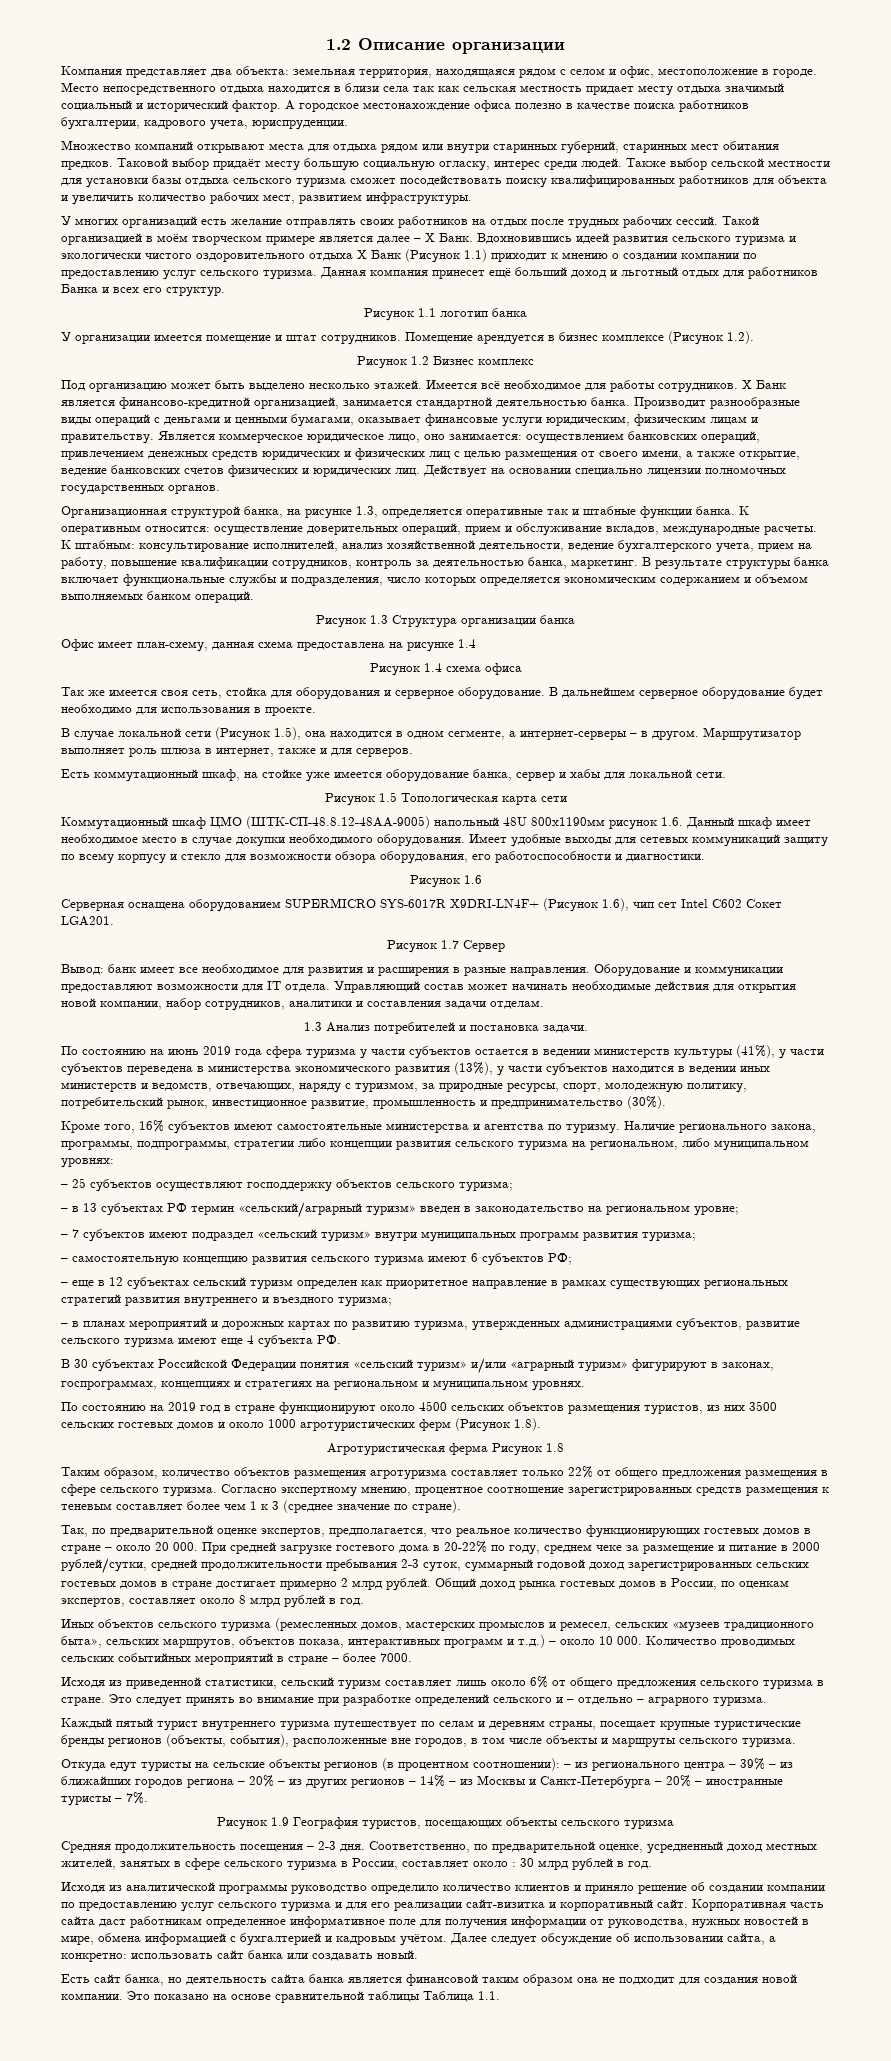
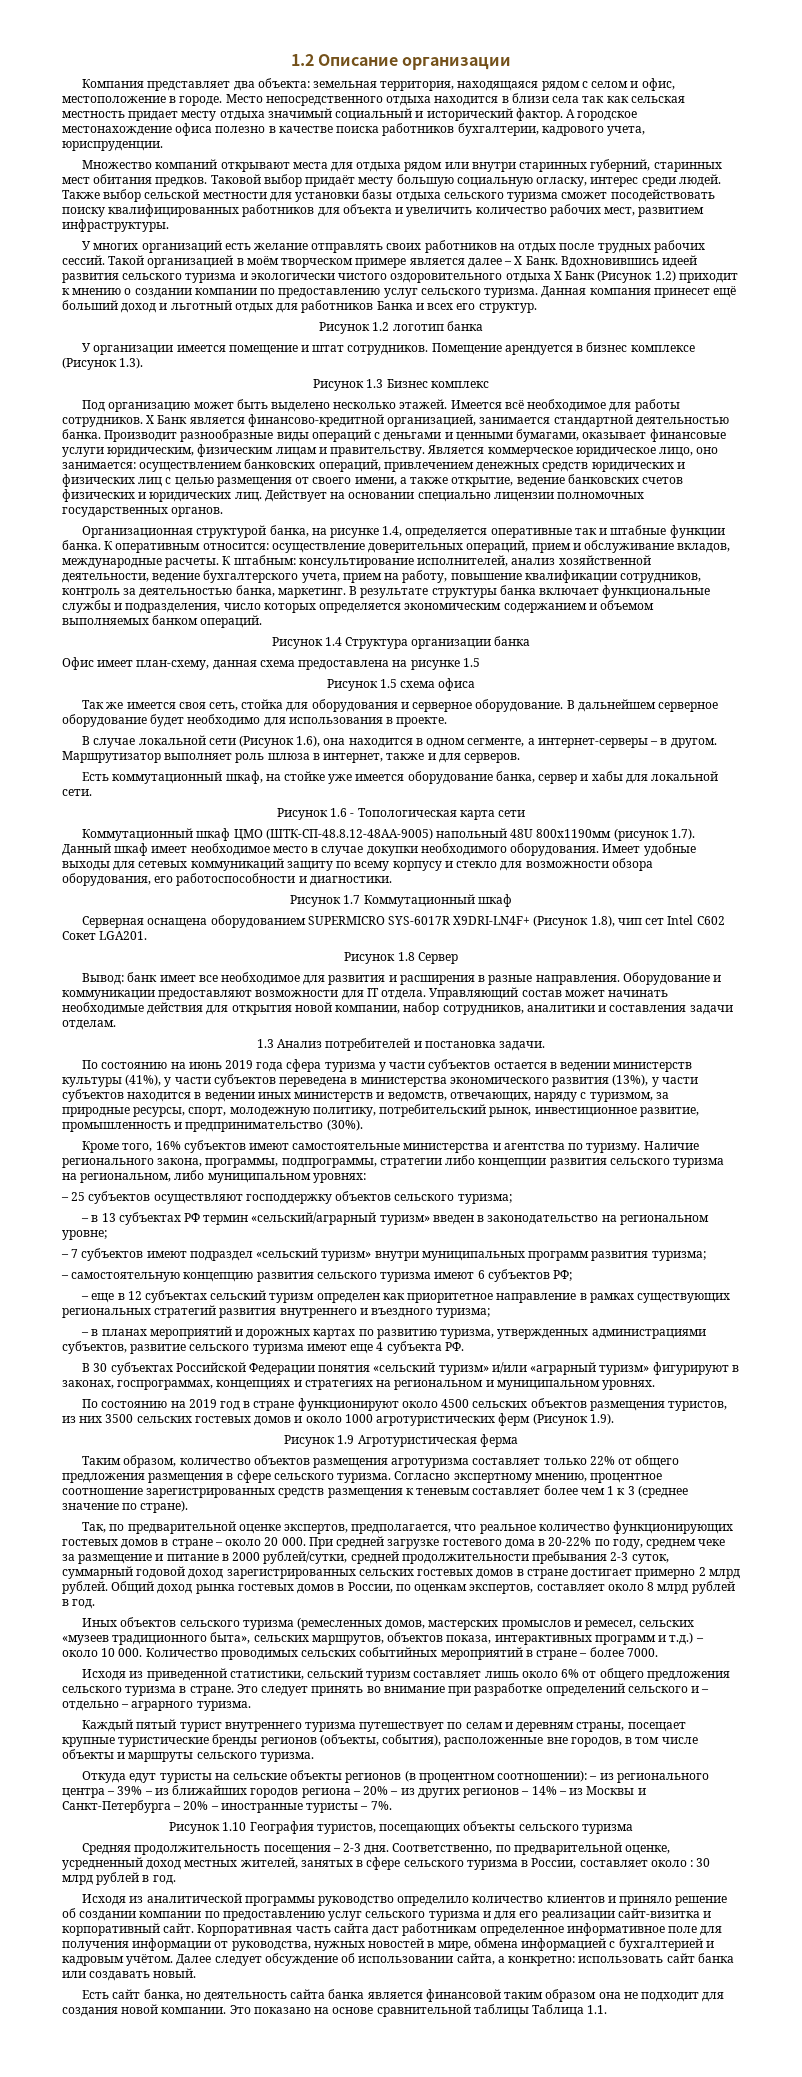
- Вдохновившись идеей развития сельского туризма и экологически чистого оздоровительного отдыха X Банк (Рисунок 1.1) приходит к мнению о создании компании по предоставлению услуг сельского туризма.
+ Вдохновившись идеей развития сельского туризма и экологически чистого оздоровительного отдыха X Банк (Рисунок 1.2) приходит к мнению о создании компании по предоставлению услуг сельского туризма.
- Рисунок 1.1 логотип банка
+ Рисунок 1.2 логотип банка
- Помещение арендуется в бизнес комплексе (Рисунок 1.2).
- Рисунок 1.2 Бизнес комплекс
+ Помещение арендуется в бизнес комплексе (Рисунок 1.3).
+ Рисунок 1.3 Бизнес комплекс
- Организационная структурой банка, на рисунке 1.3, определяется оперативные так и штабные функции банка.
+ Организационная структурой банка, на рисунке 1.4, определяется оперативные так и штабные функции банка.
- Рисунок 1.3 Структура организации банка
+ Рисунок 1.4 Структура организации банка
- Офис имеет план-схему, данная схема предоставлена на рисунке 1.4
- Рисунок 1.4 схема офиса
+ Офис имеет план-схему, данная схема предоставлена на рисунке 1.5
+ Рисунок 1.5 схема офиса
- В случае локальной сети (Рисунок 1.5), она находится в одном сегменте, а интернет-серверы – в другом.
+ В случае локальной сети (Рисунок 1.6), она находится в одном сегменте, а интернет-серверы – в другом.
- Рисунок 1.5 Топологическая карта сети
+ Рисунок 1.6 - Топологическая карта сети
- Коммутационный шкаф ЦМО (ШТК-СП-48.8.12-48АА-9005) напольный 48U 800x1190мм рисунок 1.6. Данный шкаф имеет необходимое место в случае докупки необходимого оборудования.
+ Коммутационный шкаф ЦМО (ШТК-СП-48.8.12-48АА-9005) напольный 48U 800x1190мм (рисунок 1.7). Данный шкаф имеет необходимое место в случае докупки необходимого оборудования.
- Рисунок 1.6
+ Рисунок 1.7 Коммутационный шкаф
- Серверная оснащена оборудованием SUPERMICRO SYS-6017R X9DRI-LN4F+ (Рисунок 1.6), чип сет Intel C602 Сокет LGA201.
+ Серверная оснащена оборудованием SUPERMICRO SYS-6017R X9DRI-LN4F+ (Рисунок 1.8), чип сет Intel C602 Сокет LGA201.
- Рисунок 1.7 Сервер
+ Рисунок 1.8 Сервер
- По состоянию на 2019 год в стране функционируют около 4500 сельских объектов размещения туристов, из них 3500 сельских гостевых домов и около 1000 агротуристических ферм (Рисунок 1.8).
- Агротуристическая ферма Рисунок 1.8
+ По состоянию на 2019 год в стране функционируют около 4500 сельских объектов размещения туристов, из них 3500 сельских гостевых домов и около 1000 агротуристических ферм (Рисунок 1.9).
+ Рисунок 1.9 Агротуристическая ферма
- Рисунок 1.9 География туристов, посещающих объекты сельского туризма
+ Рисунок 1.10 География туристов, посещающих объекты сельского туризма

